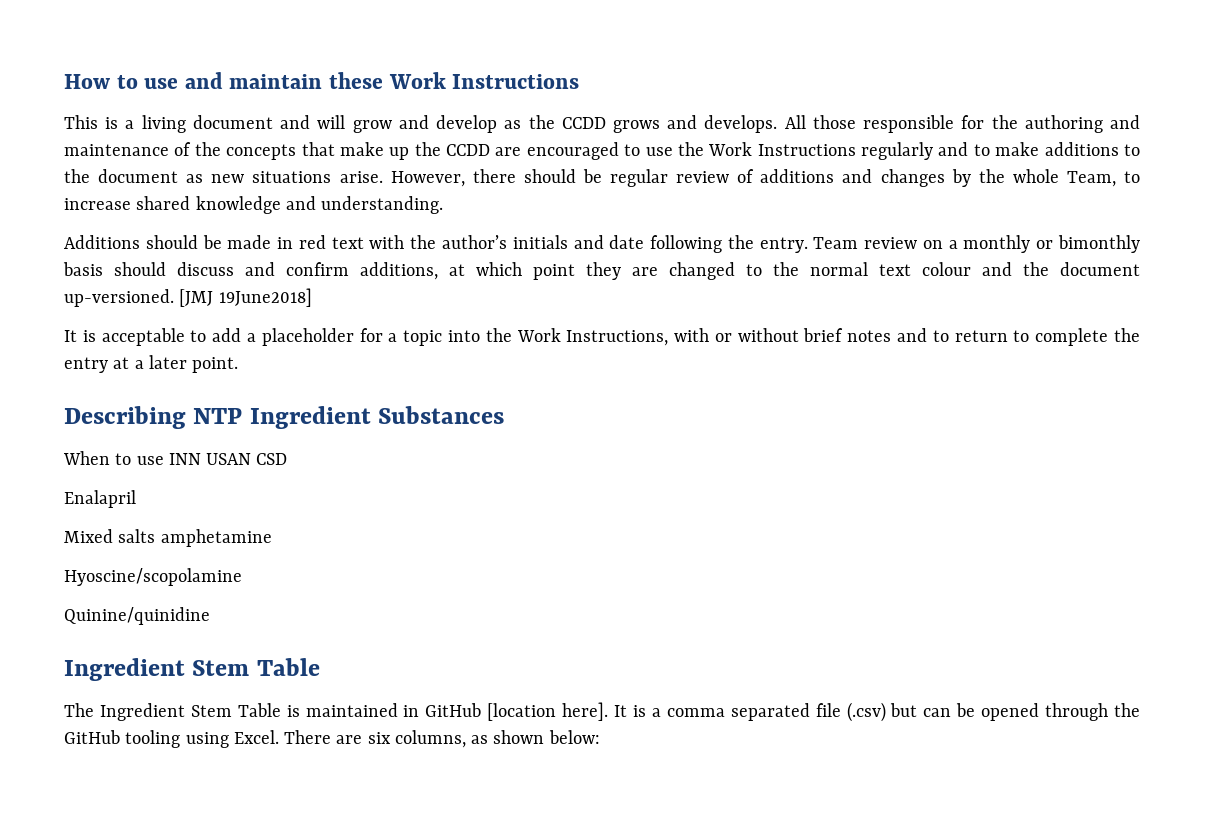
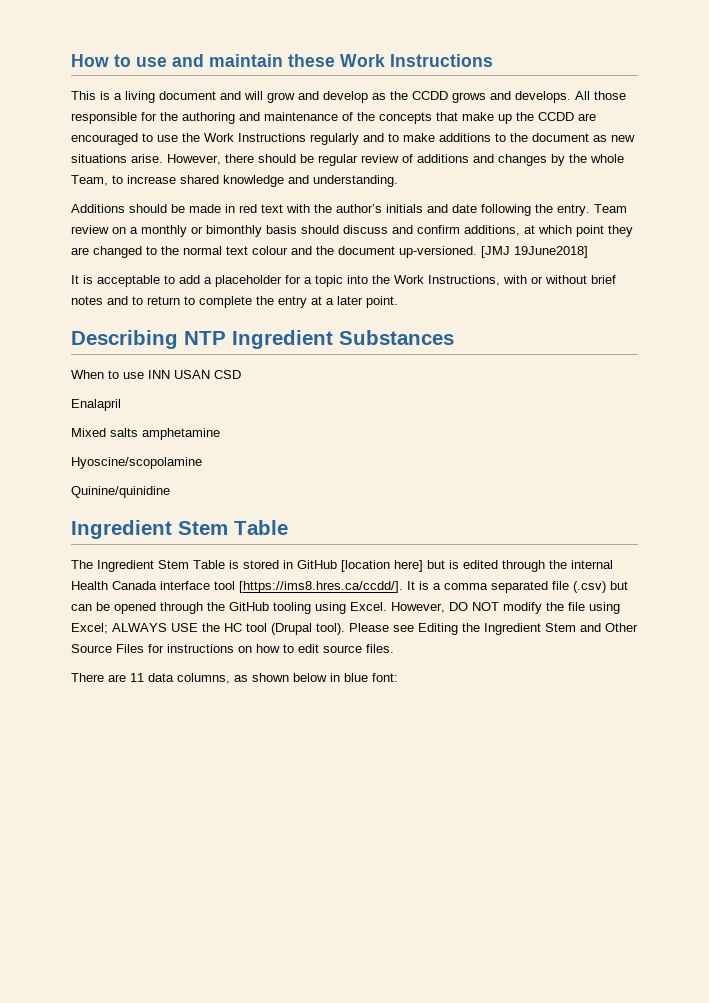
- The Ingredient Stem Table is maintained in GitHub [location here]. It is a comma separated file (.csv) but can be opened through the GitHub tooling using Excel.
+ The Ingredient Stem Table is stored in GitHub [location here] but is edited through the internal Health Canada interface tool [https://ims8.hres.ca/ccdd/]. It is a comma separated file (.csv) but can be opened through the GitHub tooling using Excel.
- There are six columns, as shown below:
+ However, DO NOT modify the file using Excel; ALWAYS USE the HC tool (Drupal tool). Please see Editing the Ingredient Stem and Other Source Files for instructions on how to edit source files.
+ There are 11 data columns, as shown below in blue font:

